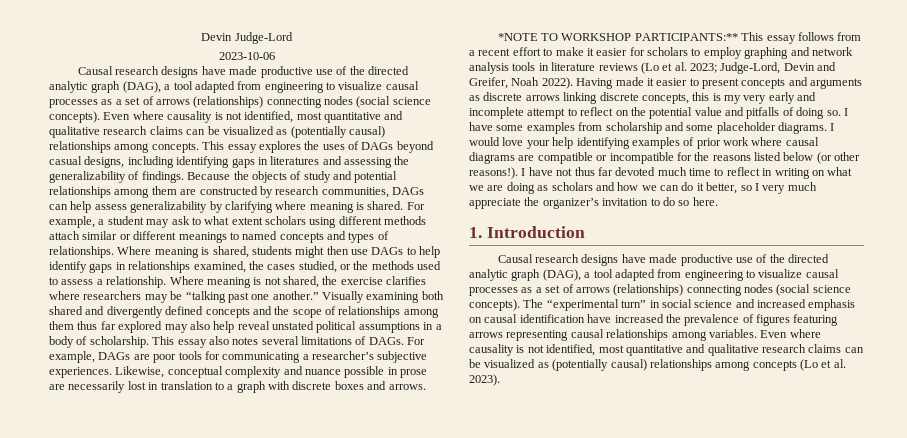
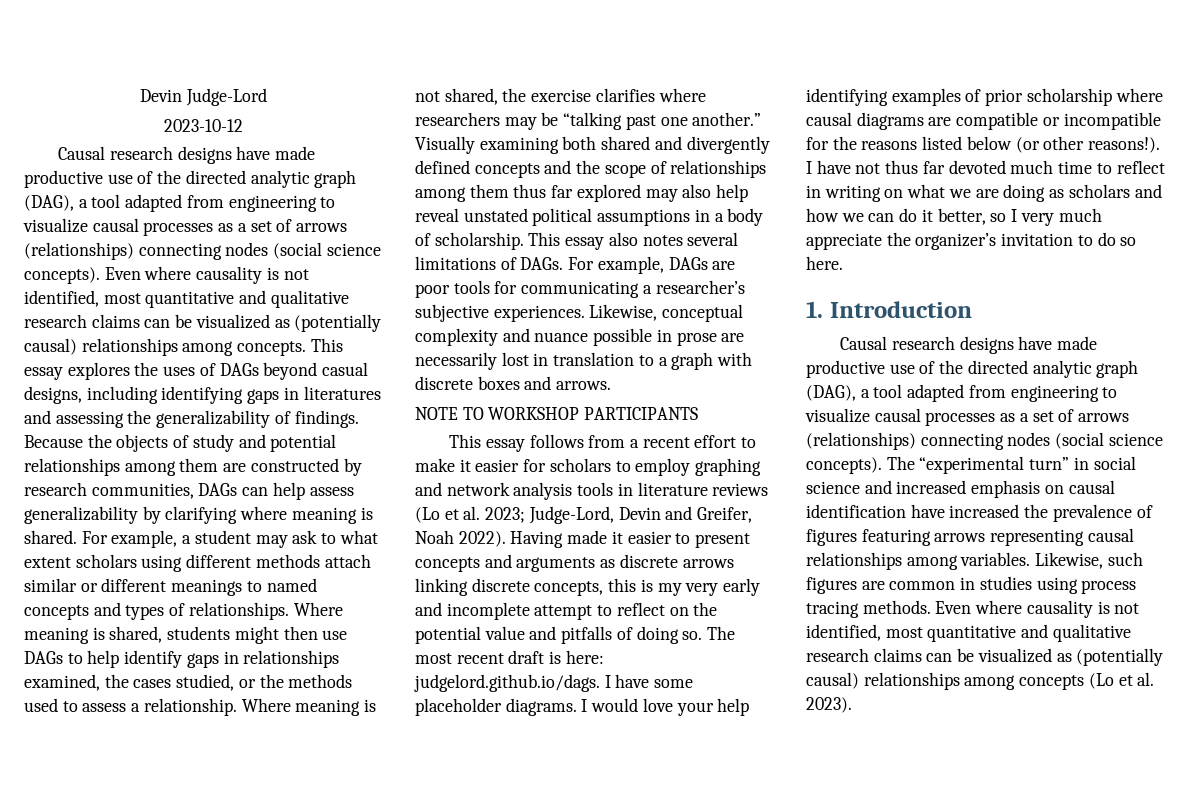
- 2023-10-06
+ 2023-10-12
- *NOTE TO WORKSHOP PARTICIPANTS:** This essay follows from a recent effort to make it easier for scholars to employ graphing and network analysis tools in literature reviews (Lo et al. 2023; Judge-Lord, Devin and Greifer, Noah 2022).
+ NOTE TO WORKSHOP PARTICIPANTS
+ This essay follows from a recent effort to make it easier for scholars to employ graphing and network analysis tools in literature reviews (Lo et al. 2023; Judge-Lord, Devin and Greifer, Noah 2022).
- I have some examples from scholarship and some placeholder diagrams.
+ The most recent draft is here: judgelord.github.io/dags. I have some placeholder diagrams.
- I would love your help identifying examples of prior work where causal diagrams are compatible or incompatible for the reasons listed below (or other reasons!).
+ I would love your help identifying examples of prior scholarship where causal diagrams are compatible or incompatible for the reasons listed below (or other reasons!).
+ Likewise, such figures are common in studies using process tracing methods.

